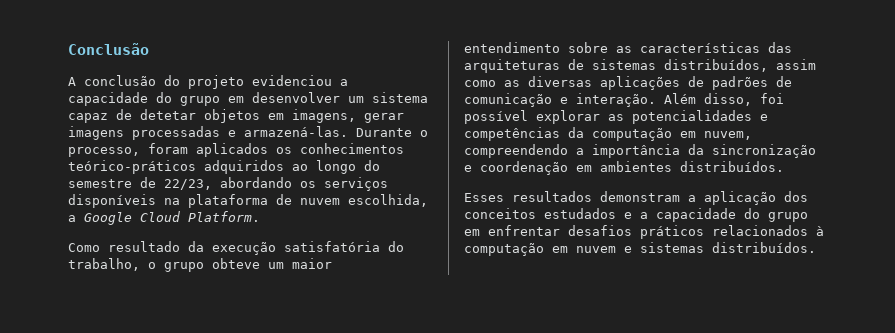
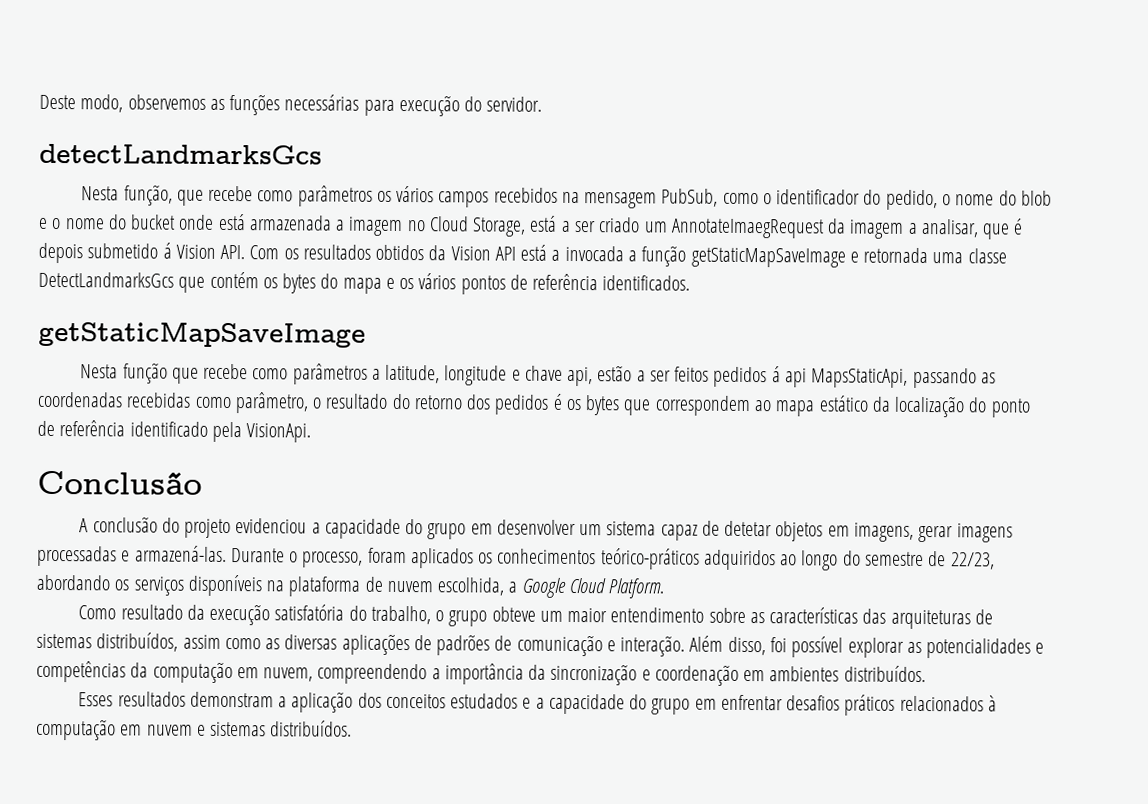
+ Deste modo, observemos as funções necessárias para execução do servidor.
+ detectLandmarksGcs
+ Nesta função, que recebe como parâmetros os vários campos recebidos na mensagem PubSub, como o identificador do pedido, o nome do blob e o nome do bucket onde está armazenada a imagem no Cloud Storage, está a ser criado um AnnotateImaegRequest da imagem a analisar, que é depois submetido á Vision API. Com os resultados obtidos da Vision API está a invocada a função getStaticMapSaveImage e retornada uma classe DetectLandmarksGcs que contém os bytes do mapa e os vários pontos de referência identificados.
+ getStaticMapSaveImage
+ Nesta função que recebe como parâmetros a latitude, longitude e chave api, estão a ser feitos pedidos á api MapsStaticApi, passando as coordenadas recebidas como parâmetro, o resultado do retorno dos pedidos é os bytes que correspondem ao mapa estático da localização do ponto de referência identificado pela VisionApi.

